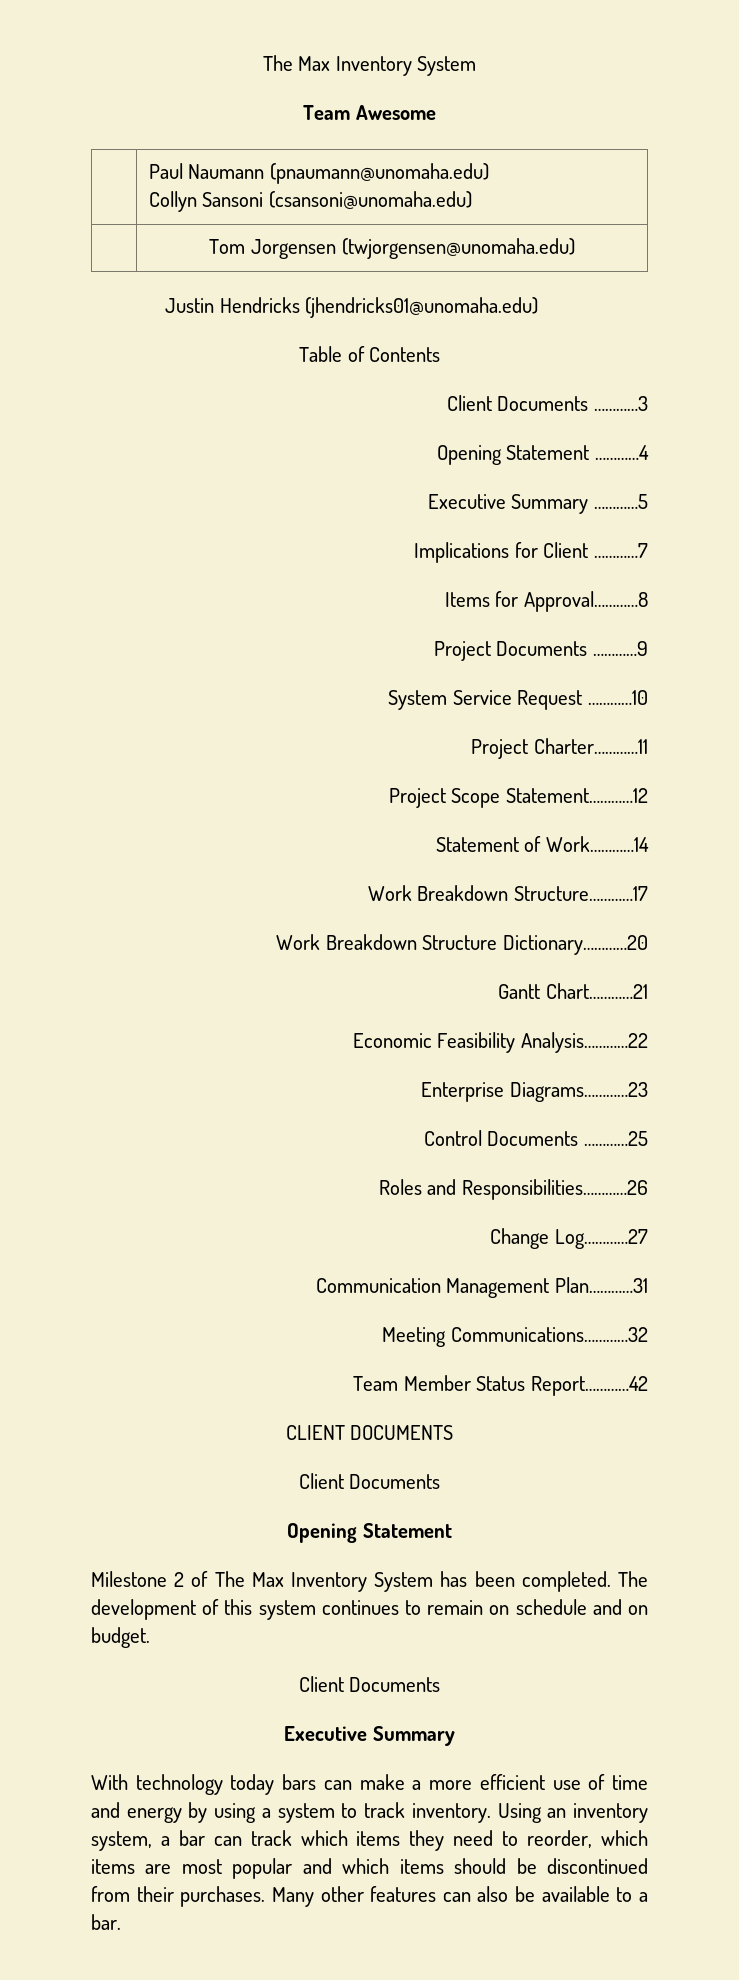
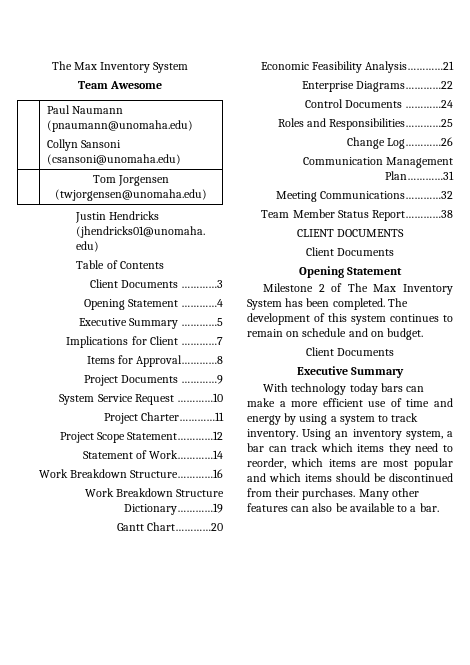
- Work Breakdown Structure…………17
+ Work Breakdown Structure…………16
- Work Breakdown Structure Dictionary…………20
+ Work Breakdown Structure Dictionary…………19
- Gantt Chart…………21
+ Gantt Chart…………20
- Economic Feasibility Analysis…………22
+ Economic Feasibility Analysis…………21
- Enterprise Diagrams…………23
+ Enterprise Diagrams…………22
- Control Documents …………25
+ Control Documents …………24
- Roles and Responsibilities…………26
+ Roles and Responsibilities…………25
- Change Log…………27
+ Change Log…………26
- Team Member Status Report…………42
+ Team Member Status Report…………38

